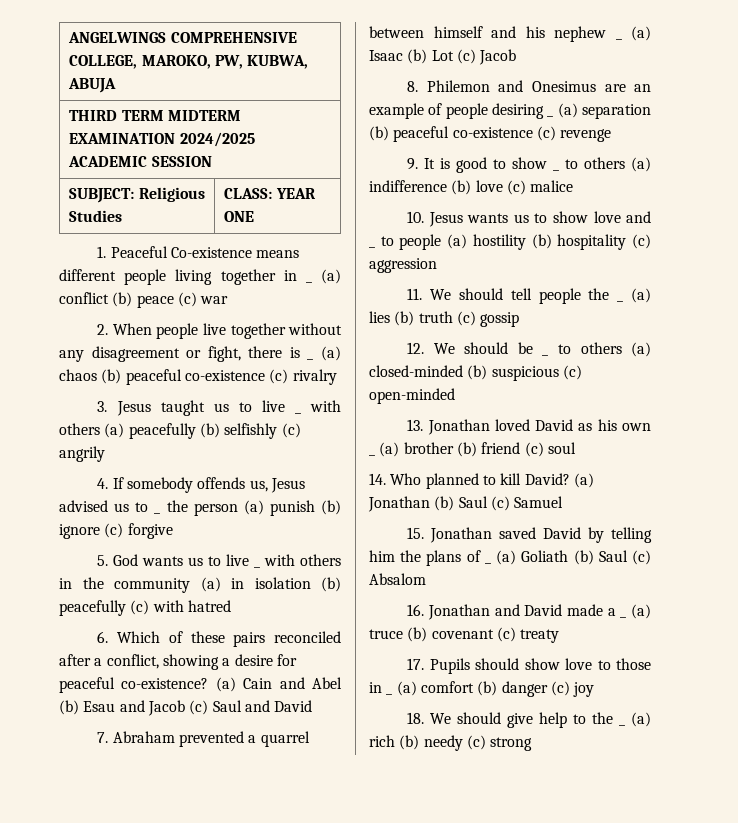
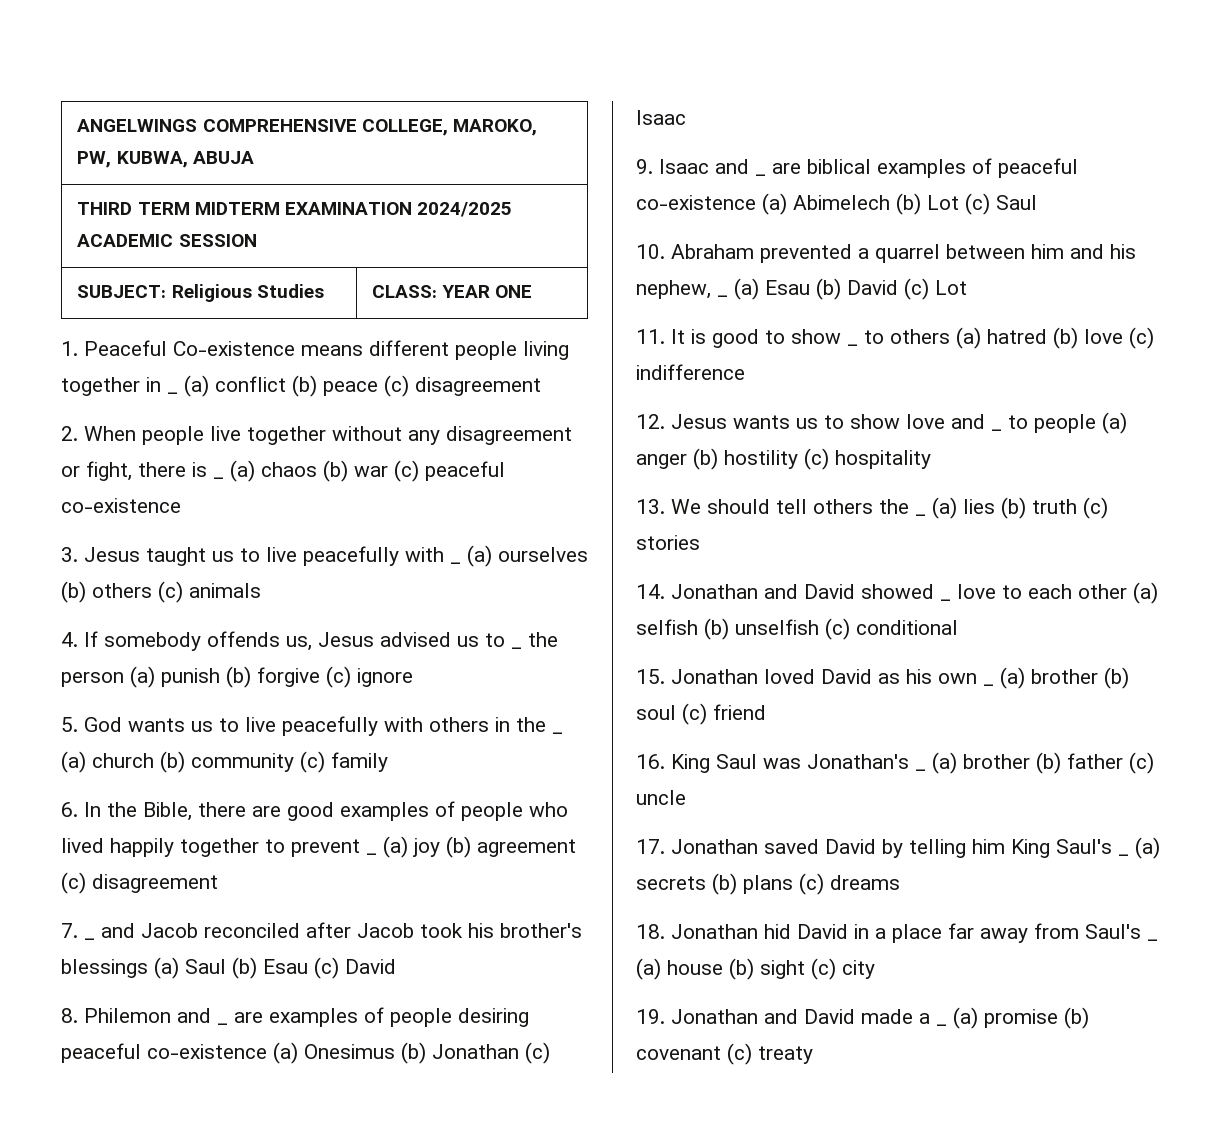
- 1. Peaceful Co-existence means different people living together in _ (a) conflict (b) peace (c) war
+ 1. Peaceful Co-existence means different people living together in _ (a) conflict (b) peace (c) disagreement
- 2. When people live together without any disagreement or fight, there is _ (a) chaos (b) peaceful co-existence (c) rivalry
+ 2. When people live together without any disagreement or fight, there is _ (a) chaos (b) war (c) peaceful co-existence
- 3. Jesus taught us to live _ with others (a) peacefully (b) selfishly (c) angrily
+ 3. Jesus taught us to live peacefully with _ (a) ourselves (b) others (c) animals
- 4. If somebody offends us, Jesus advised us to _ the person (a) punish (b) ignore (c) forgive
+ 4. If somebody offends us, Jesus advised us to _ the person (a) punish (b) forgive (c) ignore
- 5. God wants us to live _ with others in the community (a) in isolation (b) peacefully (c) with hatred
- 6. Which of these pairs reconciled after a conflict, showing a desire for peaceful co-existence? (a) Cain and Abel (b) Esau and Jacob (c) Saul and David
- 7. Abraham prevented a quarrel between himself and his nephew _ (a) Isaac (b) Lot (c) Jacob
- 8. Philemon and Onesimus are an example of people desiring _ (a) separation (b) peaceful co-existence (c) revenge
- 9. It is good to show _ to others (a) indifference (b) love (c) malice
- 10. Jesus wants us to show love and _ to people (a) hostility (b) hospitality (c) aggression
- 11. We should tell people the _ (a) lies (b) truth (c) gossip
- 12. We should be _ to others (a) closed-minded (b) suspicious (c) open-minded
- 13. Jonathan loved David as his own _ (a) brother (b) friend (c) soul
- 14. Who planned to kill David? (a) Jonathan (b) Saul (c) Samuel
- 15. Jonathan saved David by telling him the plans of _ (a) Goliath (b) Saul (c) Absalom
- 16. Jonathan and David made a _ (a) truce (b) covenant (c) treaty
+ 5. God wants us to live peacefully with others in the _ (a) church (b) community (c) family
+ 6. In the Bible, there are good examples of people who lived happily together to prevent _ (a) joy (b) agreement (c) disagreement
+ 7. _ and Jacob reconciled after Jacob took his brother's blessings (a) Saul (b) Esau (c) David
+ 8. Philemon and _ are examples of people desiring peaceful co-existence (a) Onesimus (b) Jonathan (c) Isaac
+ 9. Isaac and _ are biblical examples of peaceful co-existence (a) Abimelech (b) Lot (c) Saul
+ 10. Abraham prevented a quarrel between him and his nephew, _ (a) Esau (b) David (c) Lot
+ 11. It is good to show _ to others (a) hatred (b) love (c) indifference
+ 12. Jesus wants us to show love and _ to people (a) anger (b) hostility (c) hospitality
+ 13. We should tell others the _ (a) lies (b) truth (c) stories
+ 14. Jonathan and David showed _ love to each other (a) selfish (b) unselfish (c) conditional
+ 15. Jonathan loved David as his own _ (a) brother (b) soul (c) friend
+ 16. King Saul was Jonathan's _ (a) brother (b) father (c) uncle
+ 17. Jonathan saved David by telling him King Saul's _ (a) secrets (b) plans (c) dreams
+ 18. Jonathan hid David in a place far away from Saul's _ (a) house (b) sight (c) city
+ 19. Jonathan and David made a _ (a) promise (b) covenant (c) treaty
- 17. Pupils should show love to those in _ (a) comfort (b) danger (c) joy
- 18. We should give help to the _ (a) rich (b) needy (c) strong

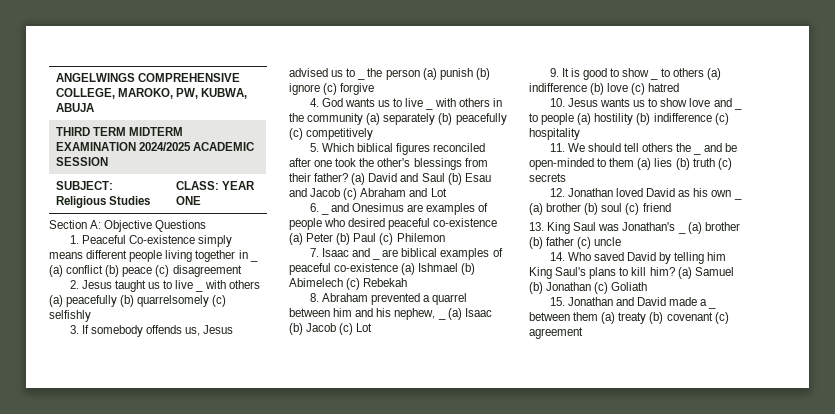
+ Section A: Objective Questions
- 1. Peaceful Co-existence means different people living together in _ (a) conflict (b) peace (c) disagreement
+ 1. Peaceful Co-existence simply means different people living together in _ (a) conflict (b) peace (c) disagreement
- 2. When people live together without any disagreement or fight, there is _ (a) chaos (b) war (c) peaceful co-existence
- 3. Jesus taught us to live peacefully with _ (a) ourselves (b) others (c) animals
- 4. If somebody offends us, Jesus advised us to _ the person (a) punish (b) forgive (c) ignore
- 5. God wants us to live peacefully with others in the _ (a) church (b) community (c) family
- 6. In the Bible, there are good examples of people who lived happily together to prevent _ (a) joy (b) agreement (c) disagreement
- 7. _ and Jacob reconciled after Jacob took his brother's blessings (a) Saul (b) Esau (c) David
- 8. Philemon and _ are examples of people desiring peaceful co-existence (a) Onesimus (b) Jonathan (c) Isaac
- 9. Isaac and _ are biblical examples of peaceful co-existence (a) Abimelech (b) Lot (c) Saul
- 10. Abraham prevented a quarrel between him and his nephew, _ (a) Esau (b) David (c) Lot
+ 2. Jesus taught us to live _ with others (a) peacefully (b) quarrelsomely (c) selfishly
+ 3. If somebody offends us, Jesus advised us to _ the person (a) punish (b) ignore (c) forgive
+ 4. God wants us to live _ with others in the community (a) separately (b) peacefully (c) competitively
+ 5. Which biblical figures reconciled after one took the other's blessings from their father? (a) David and Saul (b) Esau and Jacob (c) Abraham and Lot
+ 6. _ and Onesimus are examples of people who desired peaceful co-existence (a) Peter (b) Paul (c) Philemon
+ 7. Isaac and _ are biblical examples of peaceful co-existence (a) Ishmael (b) Abimelech (c) Rebekah
+ 8. Abraham prevented a quarrel between him and his nephew, _ (a) Isaac (b) Jacob (c) Lot
- 11. It is good to show _ to others (a) hatred (b) love (c) indifference
- 12. Jesus wants us to show love and _ to people (a) anger (b) hostility (c) hospitality
+ 9. It is good to show _ to others (a) indifference (b) love (c) hatred
+ 10. Jesus wants us to show love and _ to people (a) hostility (b) indifference (c) hospitality
- 13. We should tell others the _ (a) lies (b) truth (c) stories
- 14. Jonathan and David showed _ love to each other (a) selfish (b) unselfish (c) conditional
- 15. Jonathan loved David as his own _ (a) brother (b) soul (c) friend
+ 11. We should tell others the _ and be open-minded to them (a) lies (b) truth (c) secrets
+ 12. Jonathan loved David as his own _ (a) brother (b) soul (c) friend
- 16. King Saul was Jonathan's _ (a) brother (b) father (c) uncle
+ 13. King Saul was Jonathan's _ (a) brother (b) father (c) uncle
- 17. Jonathan saved David by telling him King Saul's _ (a) secrets (b) plans (c) dreams
- 18. Jonathan hid David in a place far away from Saul's _ (a) house (b) sight (c) city
- 19. Jonathan and David made a _ (a) promise (b) covenant (c) treaty
+ 14. Who saved David by telling him King Saul's plans to kill him? (a) Samuel (b) Jonathan (c) Goliath
+ 15. Jonathan and David made a _ between them (a) treaty (b) covenant (c) agreement

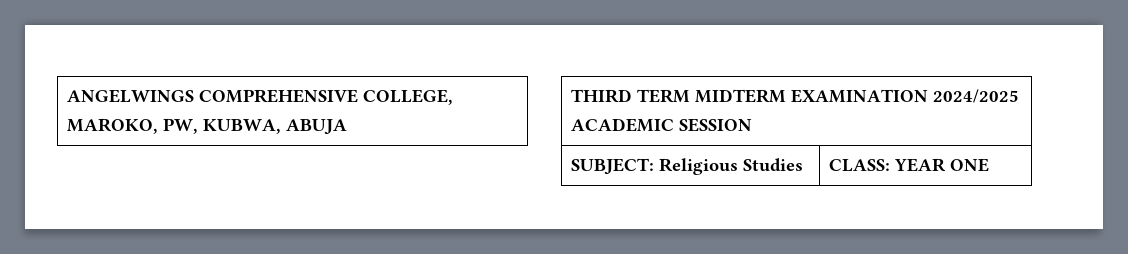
- Section A: Objective Questions
- 1. Peaceful Co-existence simply means different people living together in _ (a) conflict (b) peace (c) disagreement
- 2. Jesus taught us to live _ with others (a) peacefully (b) quarrelsomely (c) selfishly
- 3. If somebody offends us, Jesus advised us to _ the person (a) punish (b) ignore (c) forgive
- 4. God wants us to live _ with others in the community (a) separately (b) peacefully (c) competitively
- 5. Which biblical figures reconciled after one took the other's blessings from their father? (a) David and Saul (b) Esau and Jacob (c) Abraham and Lot
- 6. _ and Onesimus are examples of people who desired peaceful co-existence (a) Peter (b) Paul (c) Philemon
- 7. Isaac and _ are biblical examples of peaceful co-existence (a) Ishmael (b) Abimelech (c) Rebekah
- 8. Abraham prevented a quarrel between him and his nephew, _ (a) Isaac (b) Jacob (c) Lot
- 9. It is good to show _ to others (a) indifference (b) love (c) hatred
- 10. Jesus wants us to show love and _ to people (a) hostility (b) indifference (c) hospitality
- 11. We should tell others the _ and be open-minded to them (a) lies (b) truth (c) secrets
- 12. Jonathan loved David as his own _ (a) brother (b) soul (c) friend
- 13. King Saul was Jonathan's _ (a) brother (b) father (c) uncle
- 14. Who saved David by telling him King Saul's plans to kill him? (a) Samuel (b) Jonathan (c) Goliath
- 15. Jonathan and David made a _ between them (a) treaty (b) covenant (c) agreement

